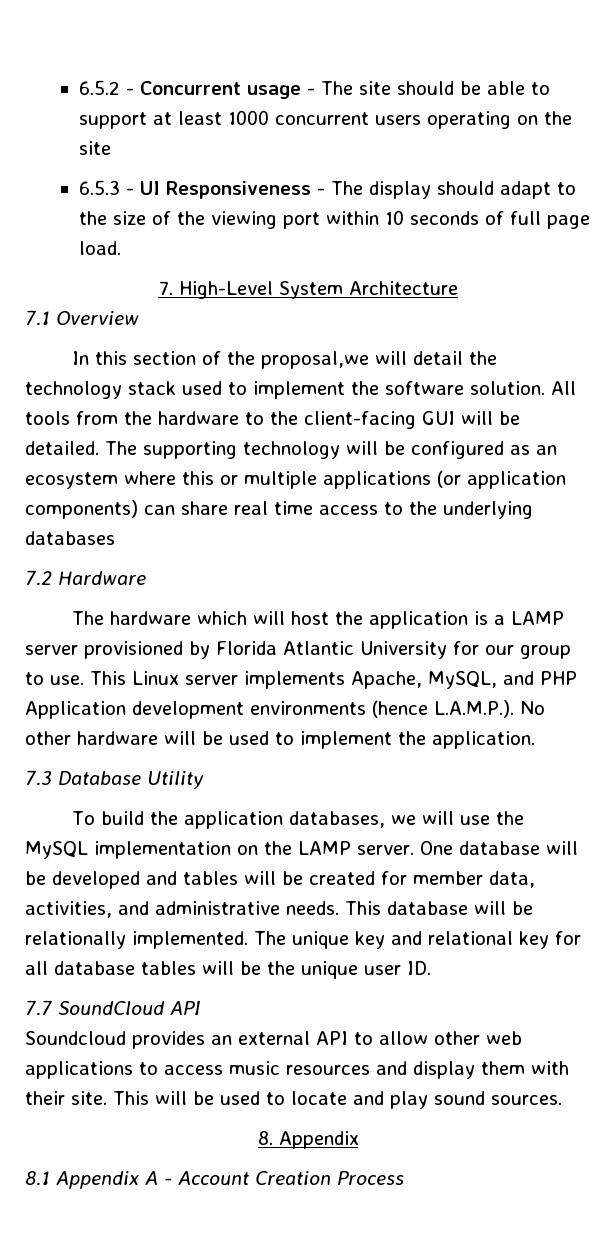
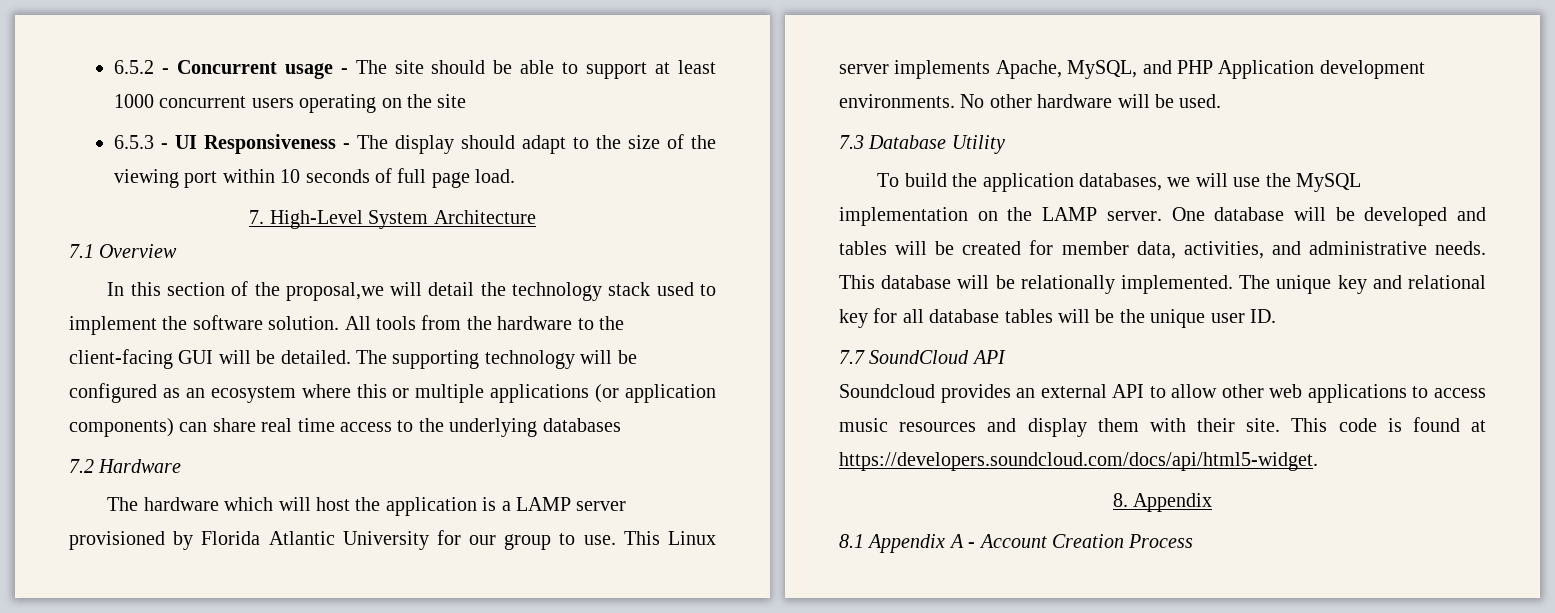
- This Linux server implements Apache, MySQL, and PHP Application development environments (hence L.A.M.P.). No other hardware will be used to implement the application.
+ This Linux server implements Apache, MySQL, and PHP Application development environments. No other hardware will be used.
- This will be used to locate and play sound sources.
+ This code is found at https://developers.soundcloud.com/docs/api/html5-widget.

